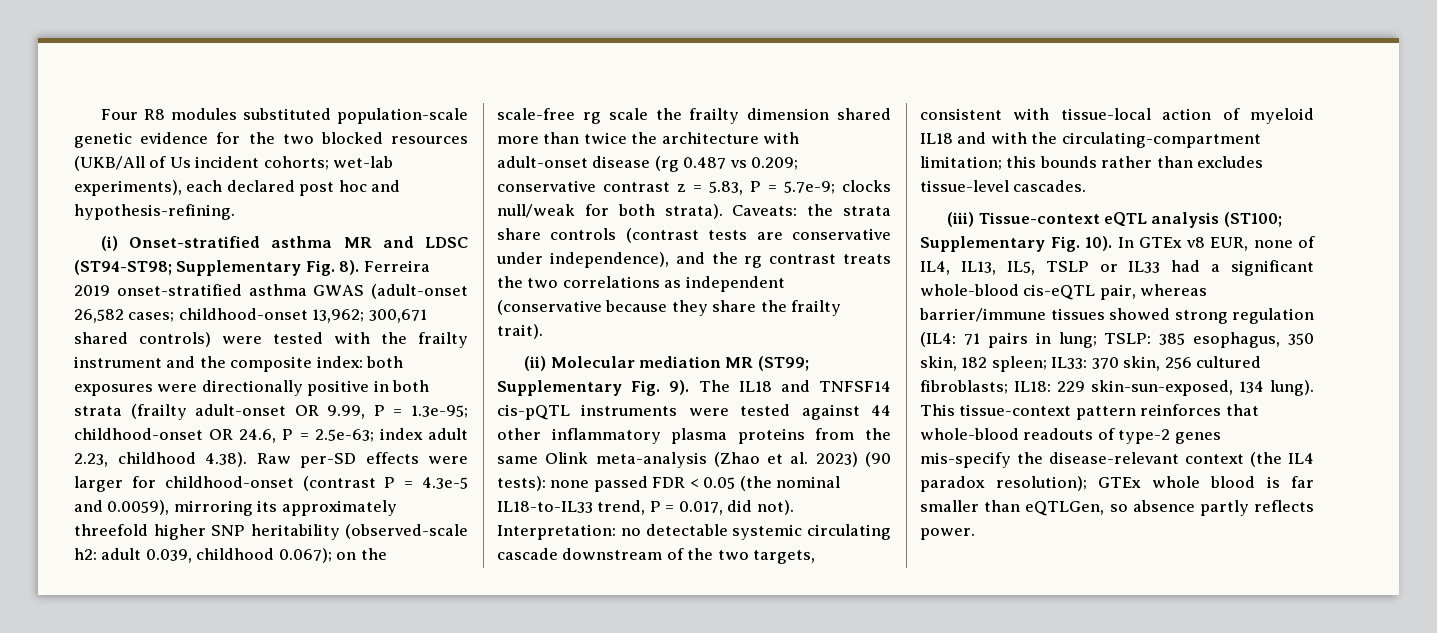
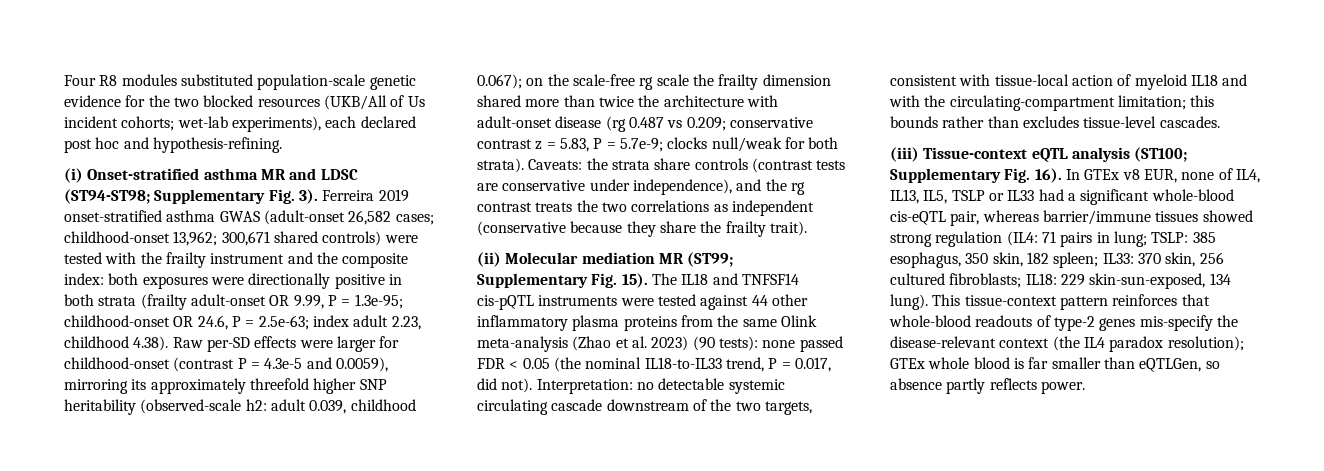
- (i) Onset-stratified asthma MR and LDSC (ST94-ST98; Supplementary Fig. 8).
+ (i) Onset-stratified asthma MR and LDSC (ST94-ST98; Supplementary Fig. 3).
- (ii) Molecular mediation MR (ST99; Supplementary Fig. 9).
+ (ii) Molecular mediation MR (ST99; Supplementary Fig. 15).
- (iii) Tissue-context eQTL analysis (ST100; Supplementary Fig. 10).
+ (iii) Tissue-context eQTL analysis (ST100; Supplementary Fig. 16).

